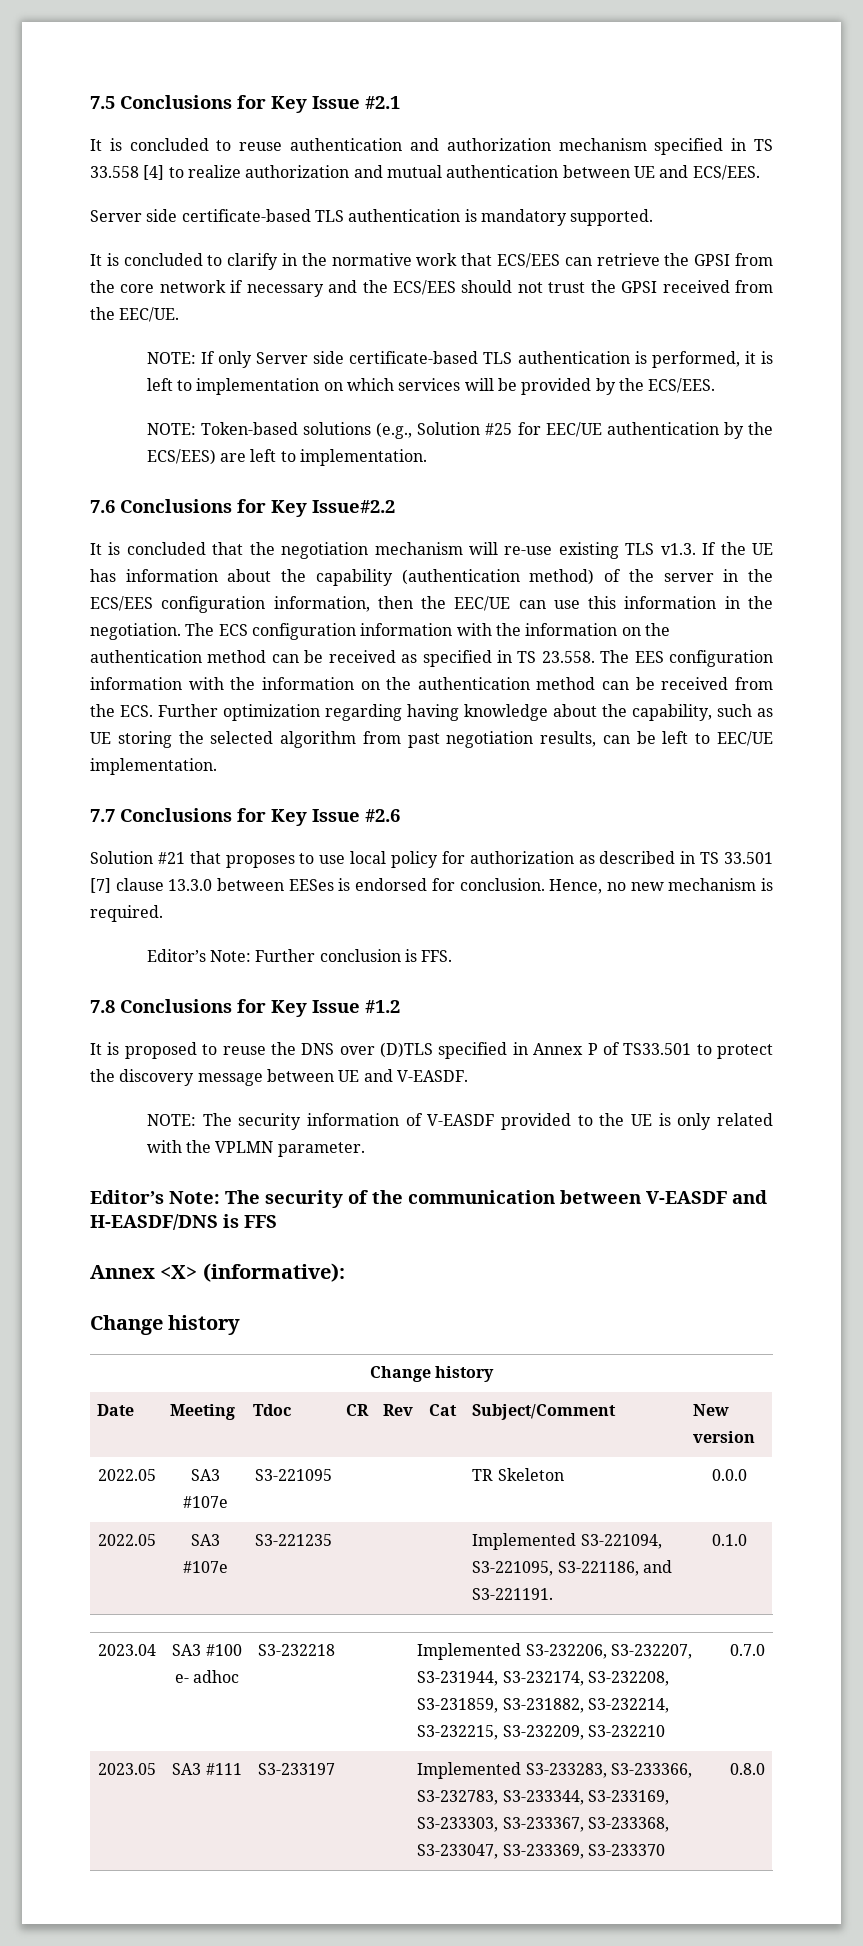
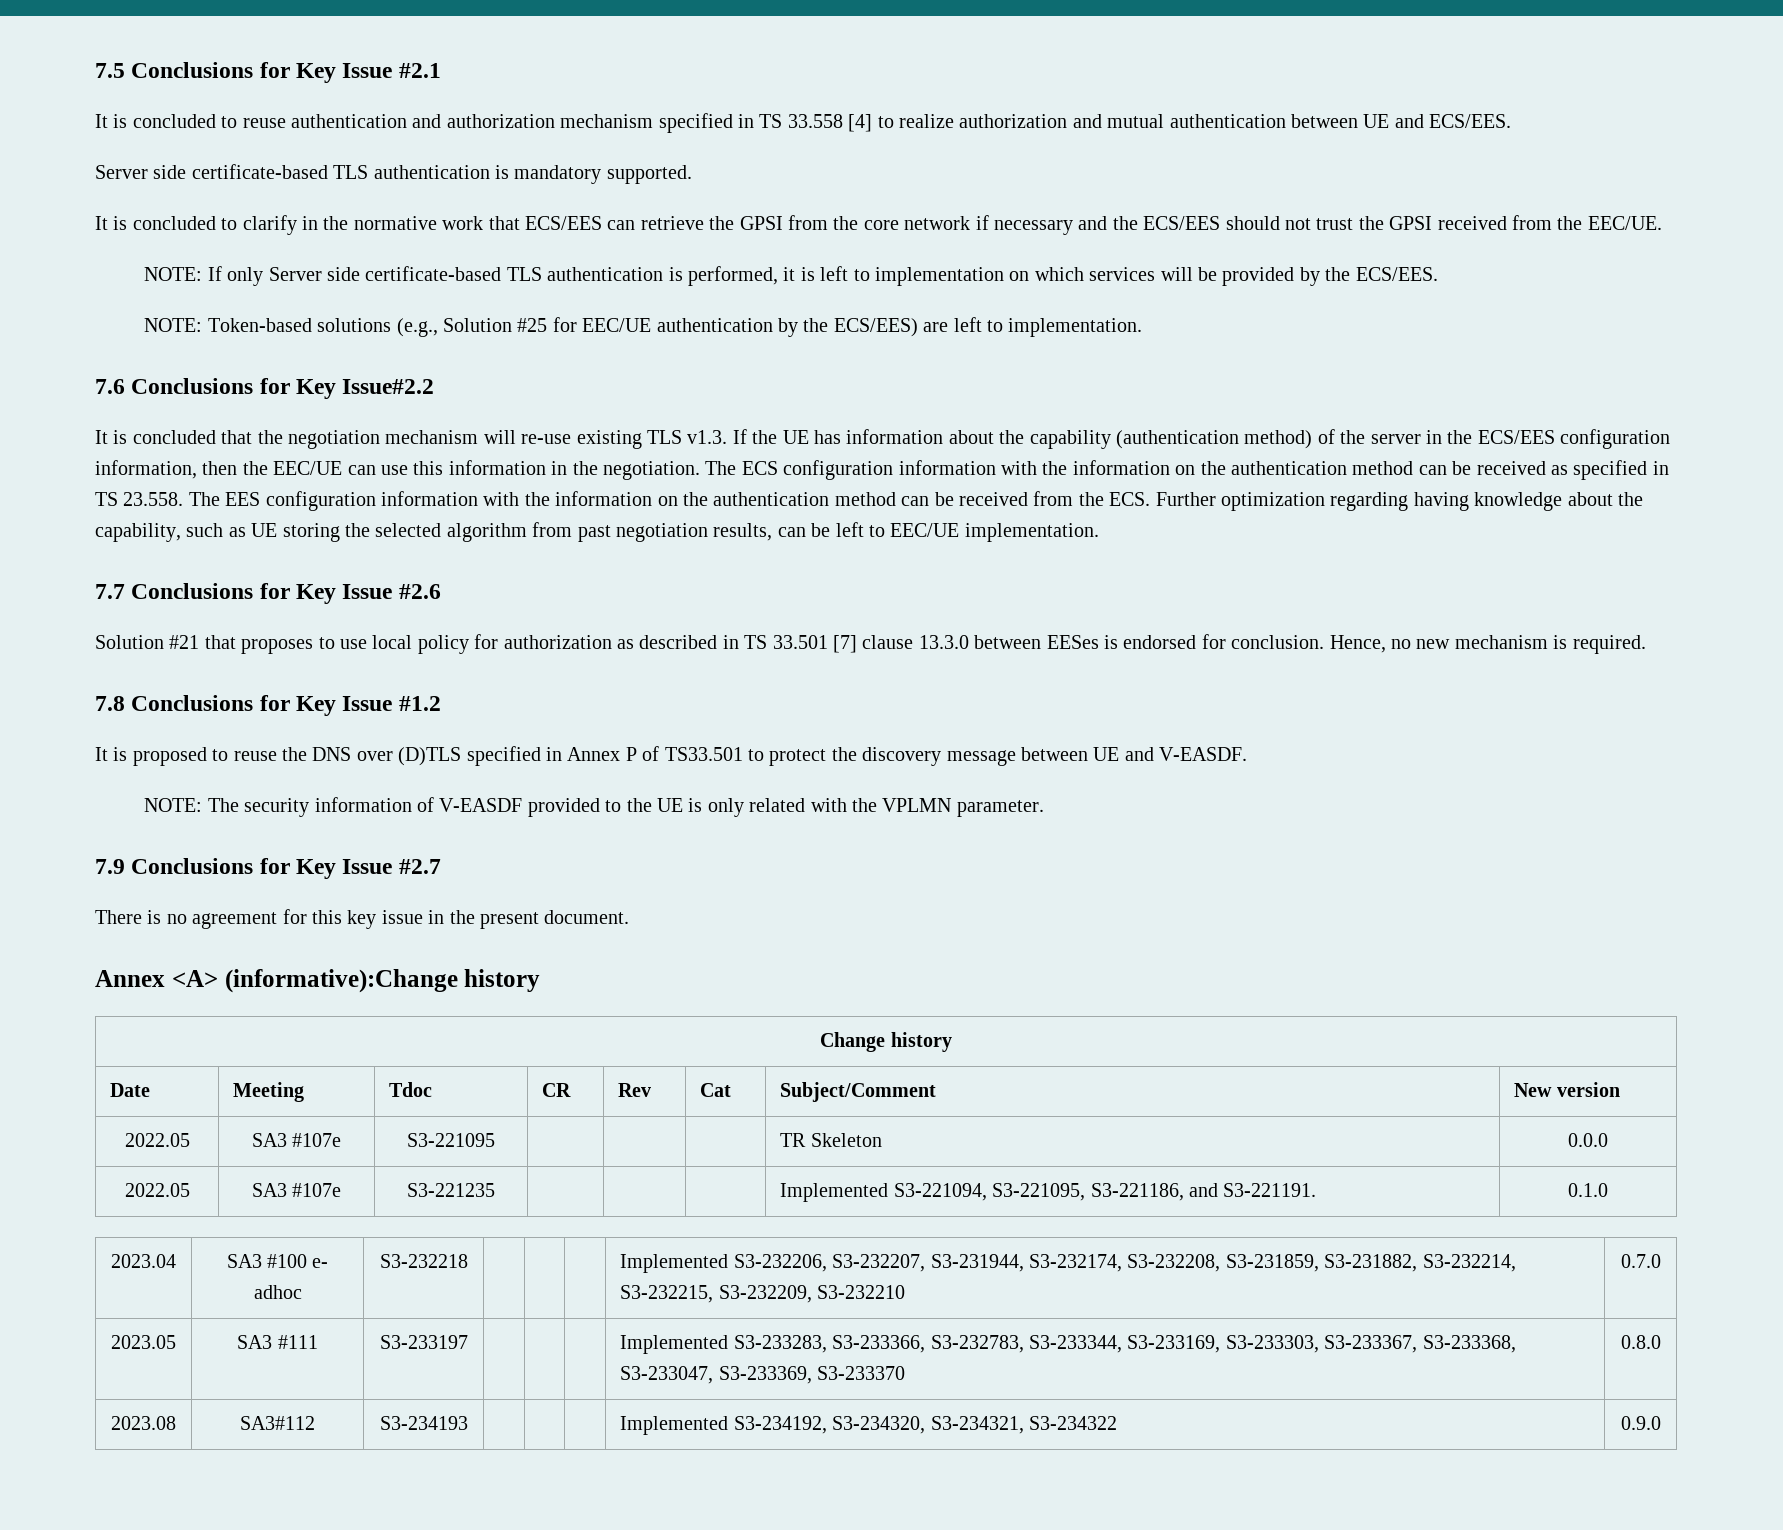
- Editor’s Note: Further conclusion is FFS.
- Editor’s Note: The security of the communication between V-EASDF and H-EASDF/DNS is FFS
- Annex <X> (informative):
- Change history
+ 7.9 Conclusions for Key Issue #2.7
+ There is no agreement for this key issue in the present document.
+ Annex <A> (informative):Change history
+ 2023.08 | SA3#112 | S3-234193 | | | | Implemented S3‑234192, S3‑234320, S3-234321, S3‑234322 | 0.9.0

